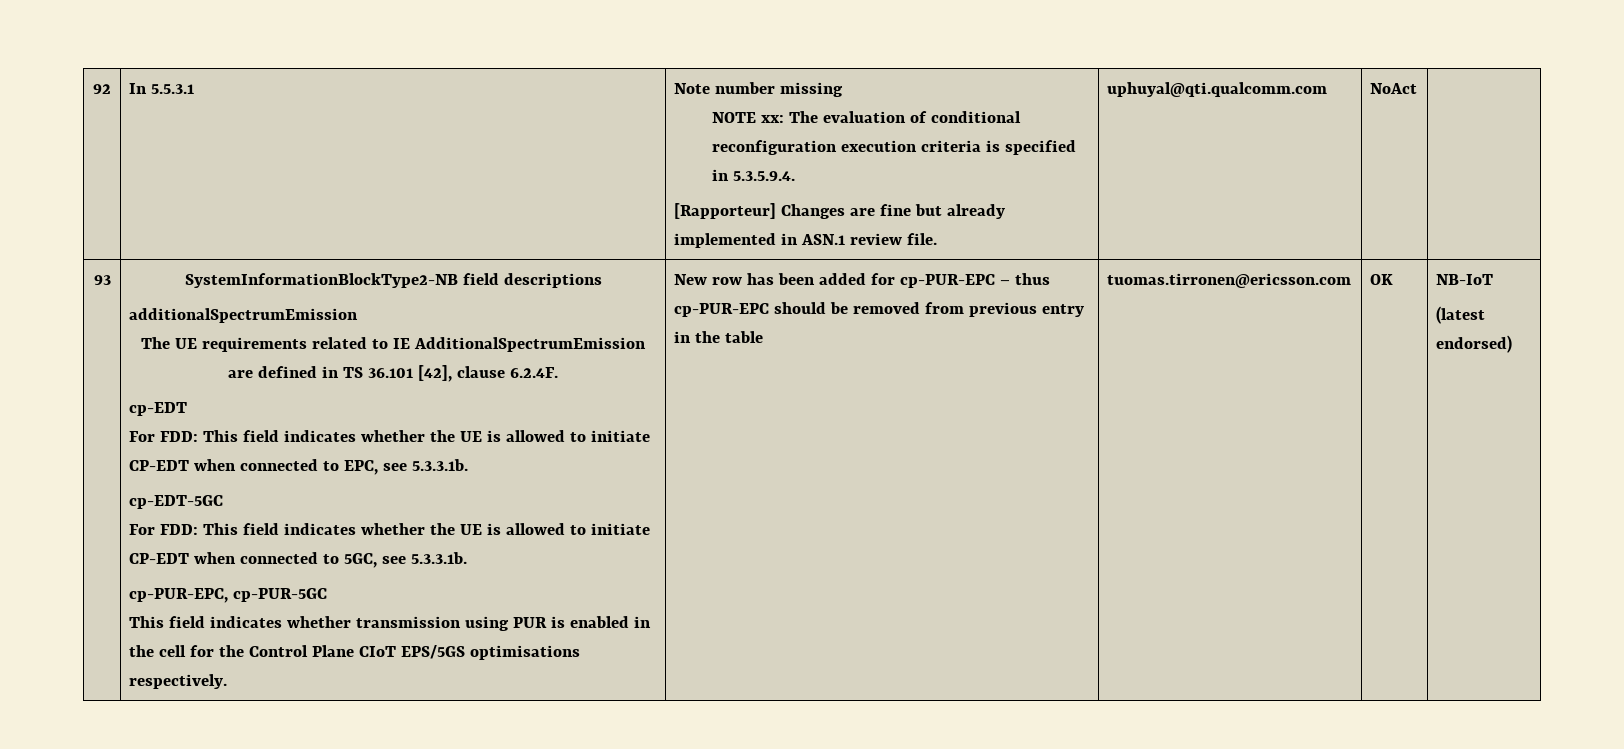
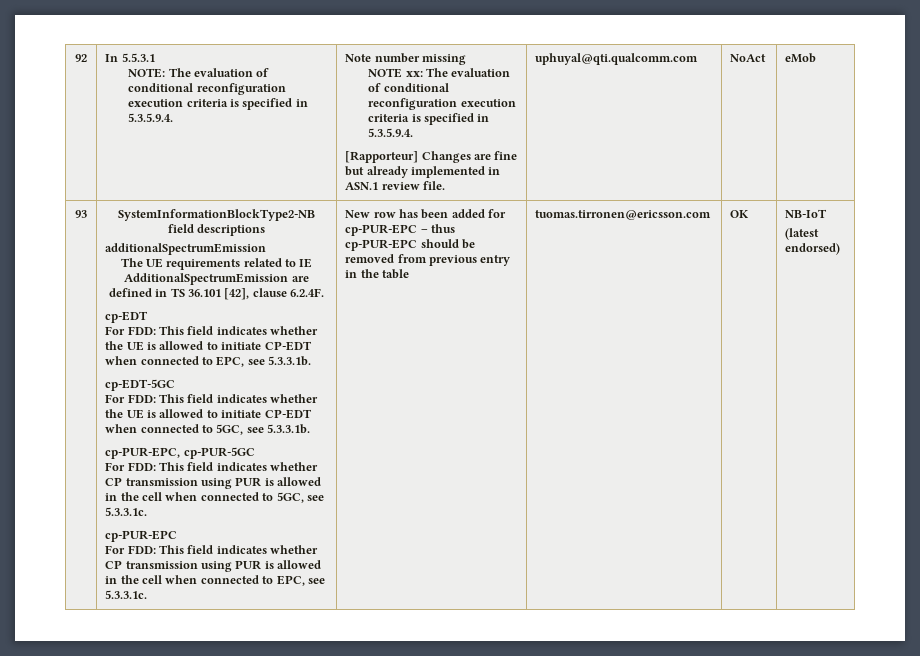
+ NOTE: The evaluation of conditional reconfiguration execution criteria is specified in 5.3.5.9.4.
+ eMob
- This field indicates whether transmission using PUR is enabled in the cell for the Control Plane CIoT EPS/5GS optimisations respectively.
+ For FDD: This field indicates whether CP transmission using PUR is allowed in the cell when connected to 5GC, see 5.3.3.1c.
+ cp-PUR-EPC
+ For FDD: This field indicates whether CP transmission using PUR is allowed in the cell when connected to EPC, see 5.3.3.1c.

